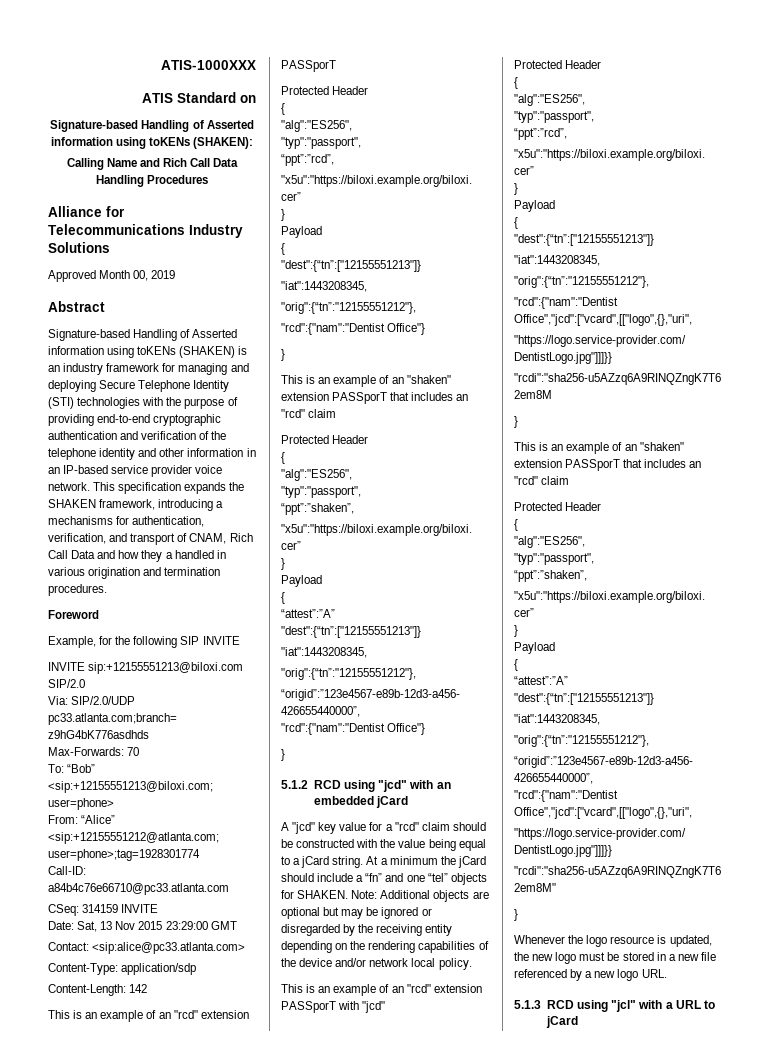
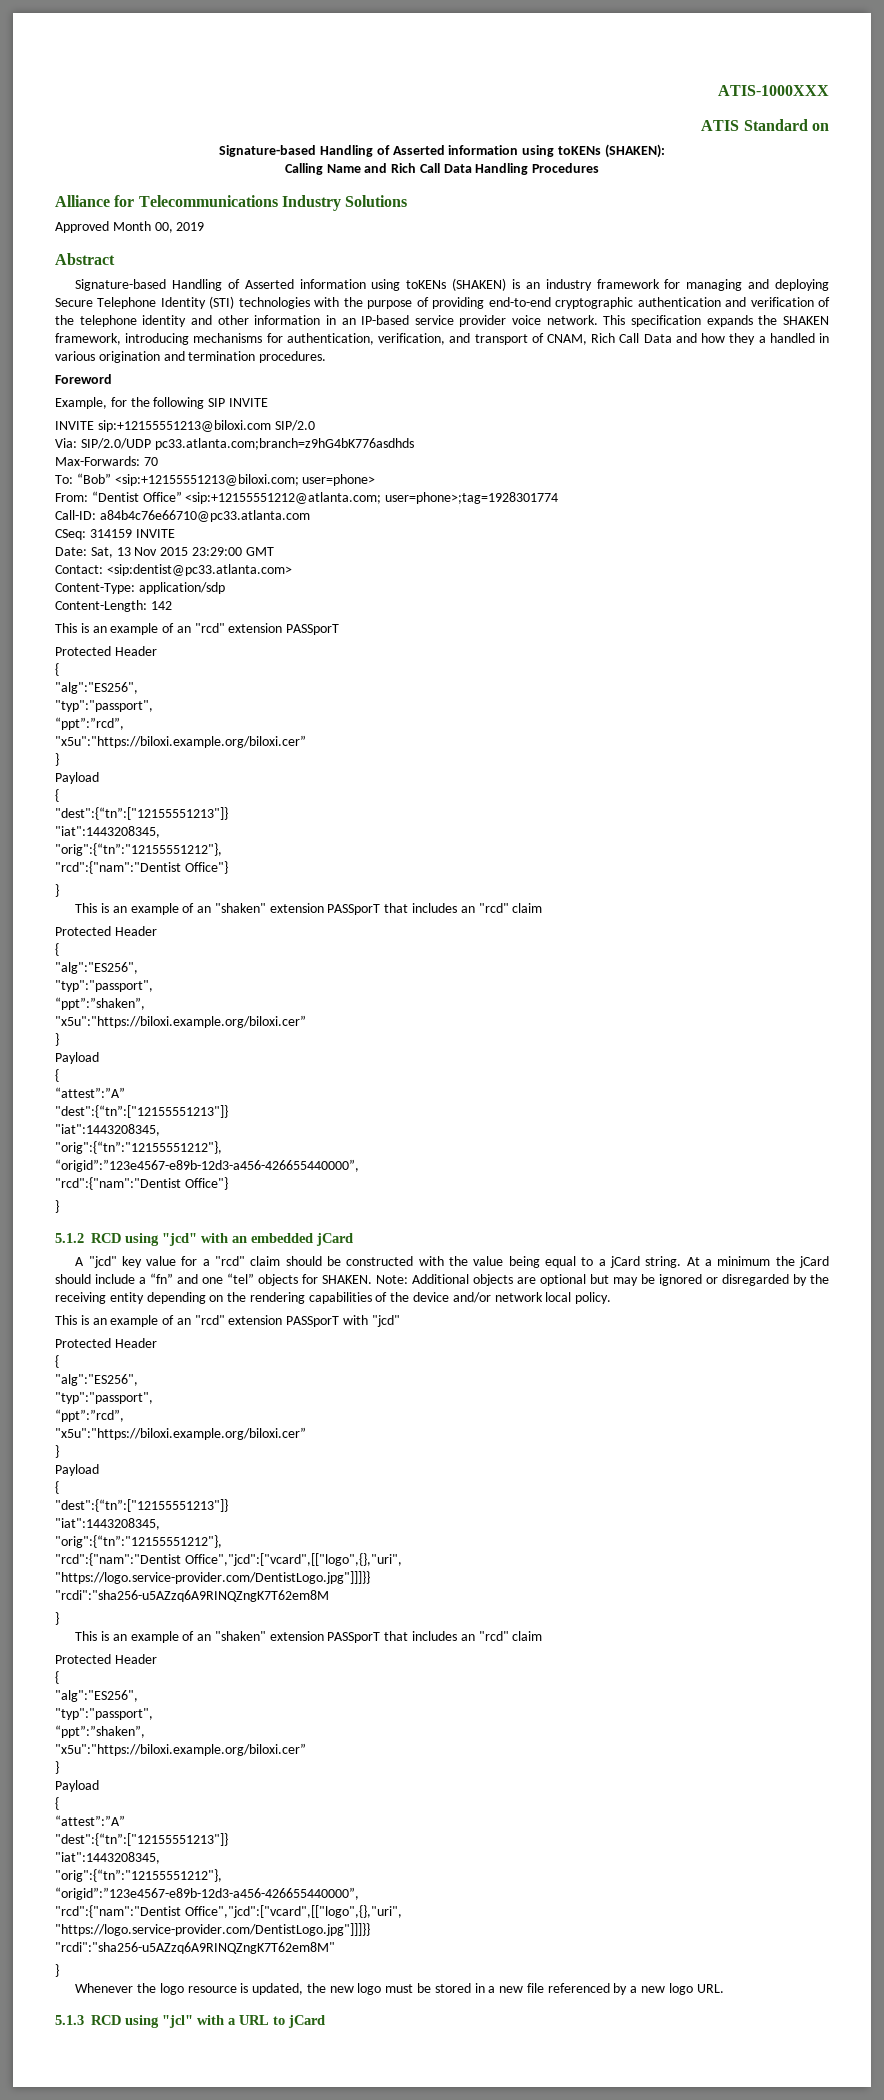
- This specification expands the SHAKEN framework, introducing a mechanisms for authentication, verification, and transport of CNAM, Rich Call Data and how they a handled in various origination and termination procedures.
+ This specification expands the SHAKEN framework, introducing mechanisms for authentication, verification, and transport of CNAM, Rich Call Data and how they a handled in various origination and termination procedures.
- From: “Alice” <sip:+12155551212@atlanta.com; user=phone>;tag=1928301774
+ From: “Dentist Office” <sip:+12155551212@atlanta.com; user=phone>;tag=1928301774
- Contact: <sip:alice@pc33.atlanta.com>
+ Contact: <sip:dentist@pc33.atlanta.com>

